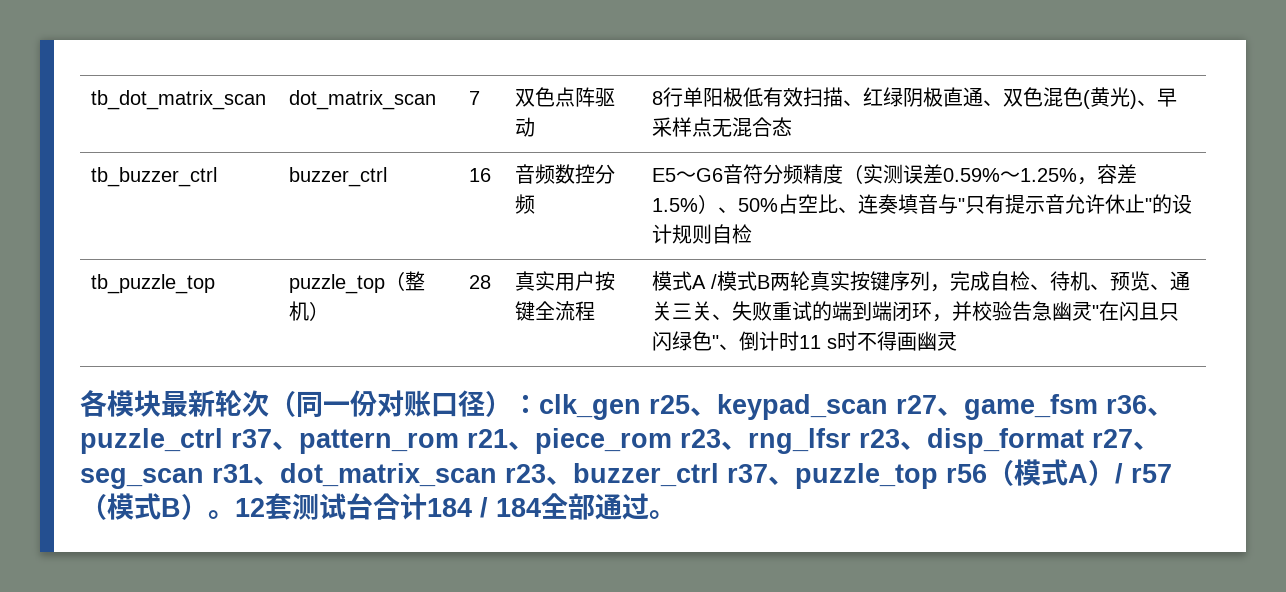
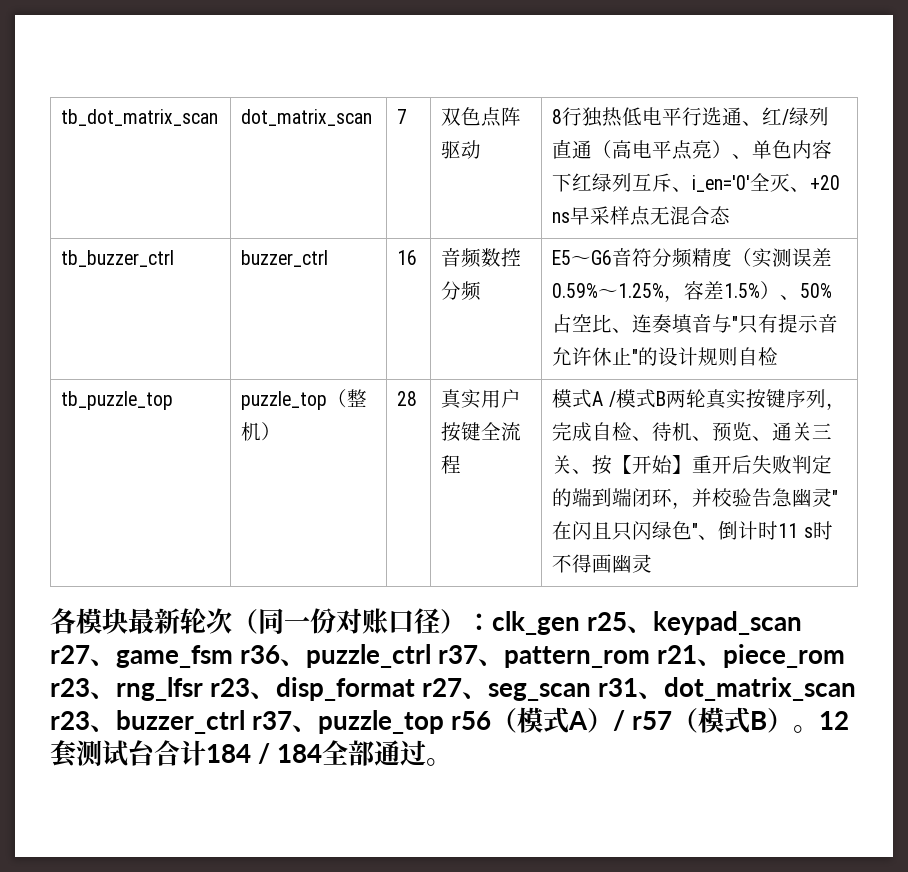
- tb_dot_matrix_scan | dot_matrix_scan | 7 | 双色点阵驱动 | 8行单阳极低有效扫描、红绿阴极直通、双色混色(黄光)、早采样点无混合态
+ tb_dot_matrix_scan | dot_matrix_scan | 7 | 双色点阵驱动 | 8行独热低电平行选通、红/绿列直通（高电平点亮）、单色内容下红绿列互斥、i_en='0'全灭、+20 ns早采样点无混合态
- 模式A /模式B两轮真实按键序列，完成自检、待机、预览、通关三关、失败重试的端到端闭环，并校验告急幽灵"在闪且只闪绿色"、倒计时11 s时不得画幽灵
+ 模式A /模式B两轮真实按键序列，完成自检、待机、预览、通关三关、按【开始】重开后失败判定的端到端闭环，并校验告急幽灵"在闪且只闪绿色"、倒计时11 s时不得画幽灵

